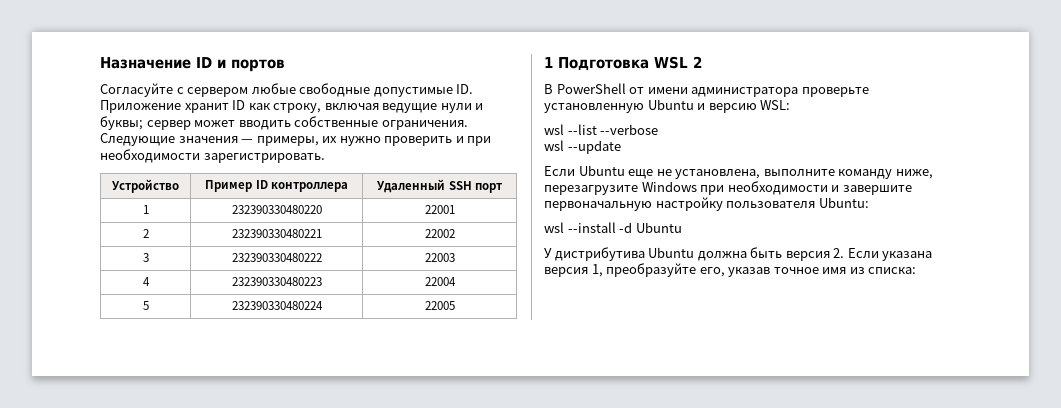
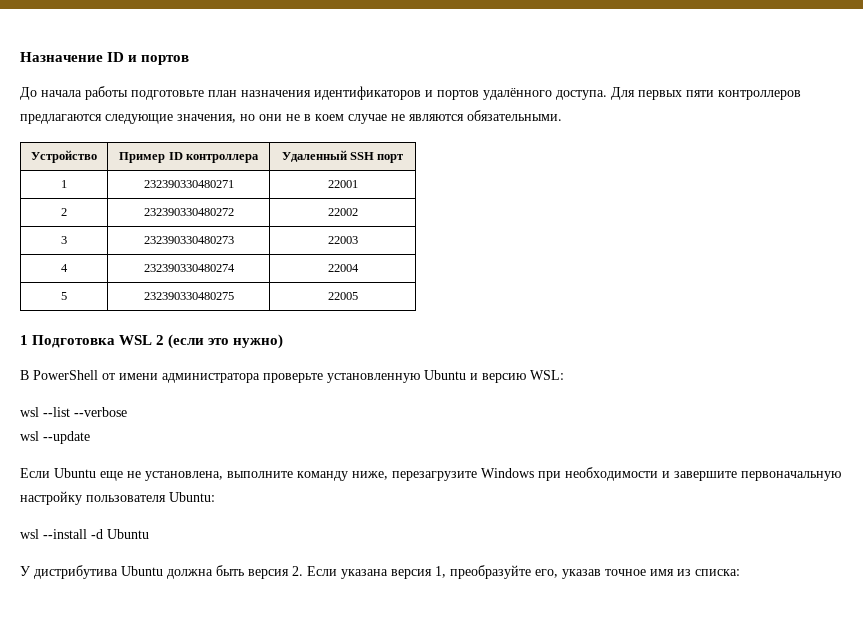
- Согласуйте с сервером любые свободные допустимые ID. Приложение хранит ID как строку, включая ведущие нули и буквы; сервер может вводить собственные ограничения. Следующие значения — примеры, их нужно проверить и при необходимости зарегистрировать.
+ До начала работы подготовьте план назначения идентификаторов и портов удалённого доступа. Для первых пяти контроллеров предлагаются следующие значения, но они не в коем случае не являются обязательными.
- 1 | 232390330480220 | 22001
+ 1 | 232390330480271 | 22001
- 2 | 232390330480221 | 22002
+ 2 | 232390330480272 | 22002
- 3 | 232390330480222 | 22003
+ 3 | 232390330480273 | 22003
- 4 | 232390330480223 | 22004
+ 4 | 232390330480274 | 22004
- 5 | 232390330480224 | 22005
+ 5 | 232390330480275 | 22005
- 1 Подготовка WSL 2
+ 1 Подготовка WSL 2 (если это нужно)

